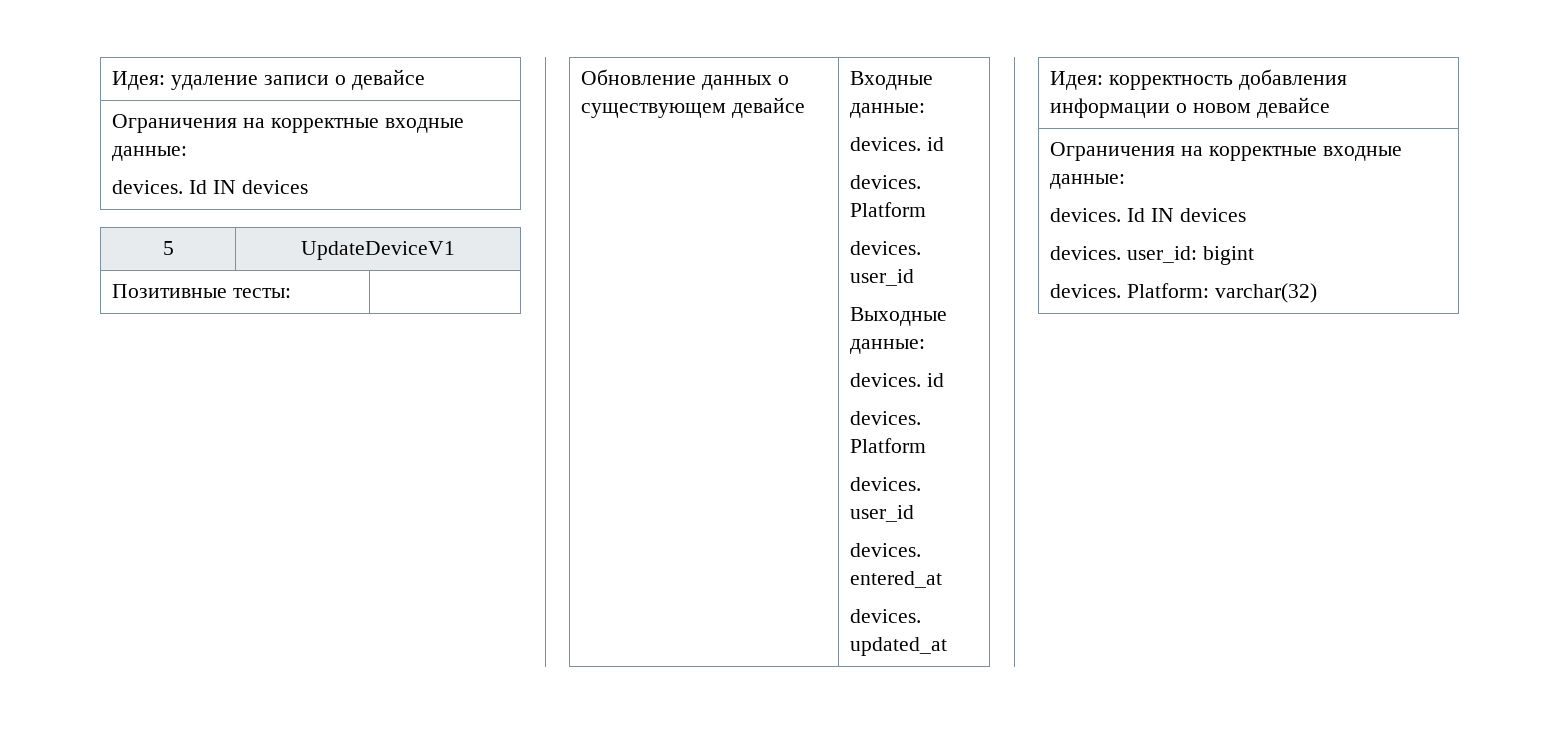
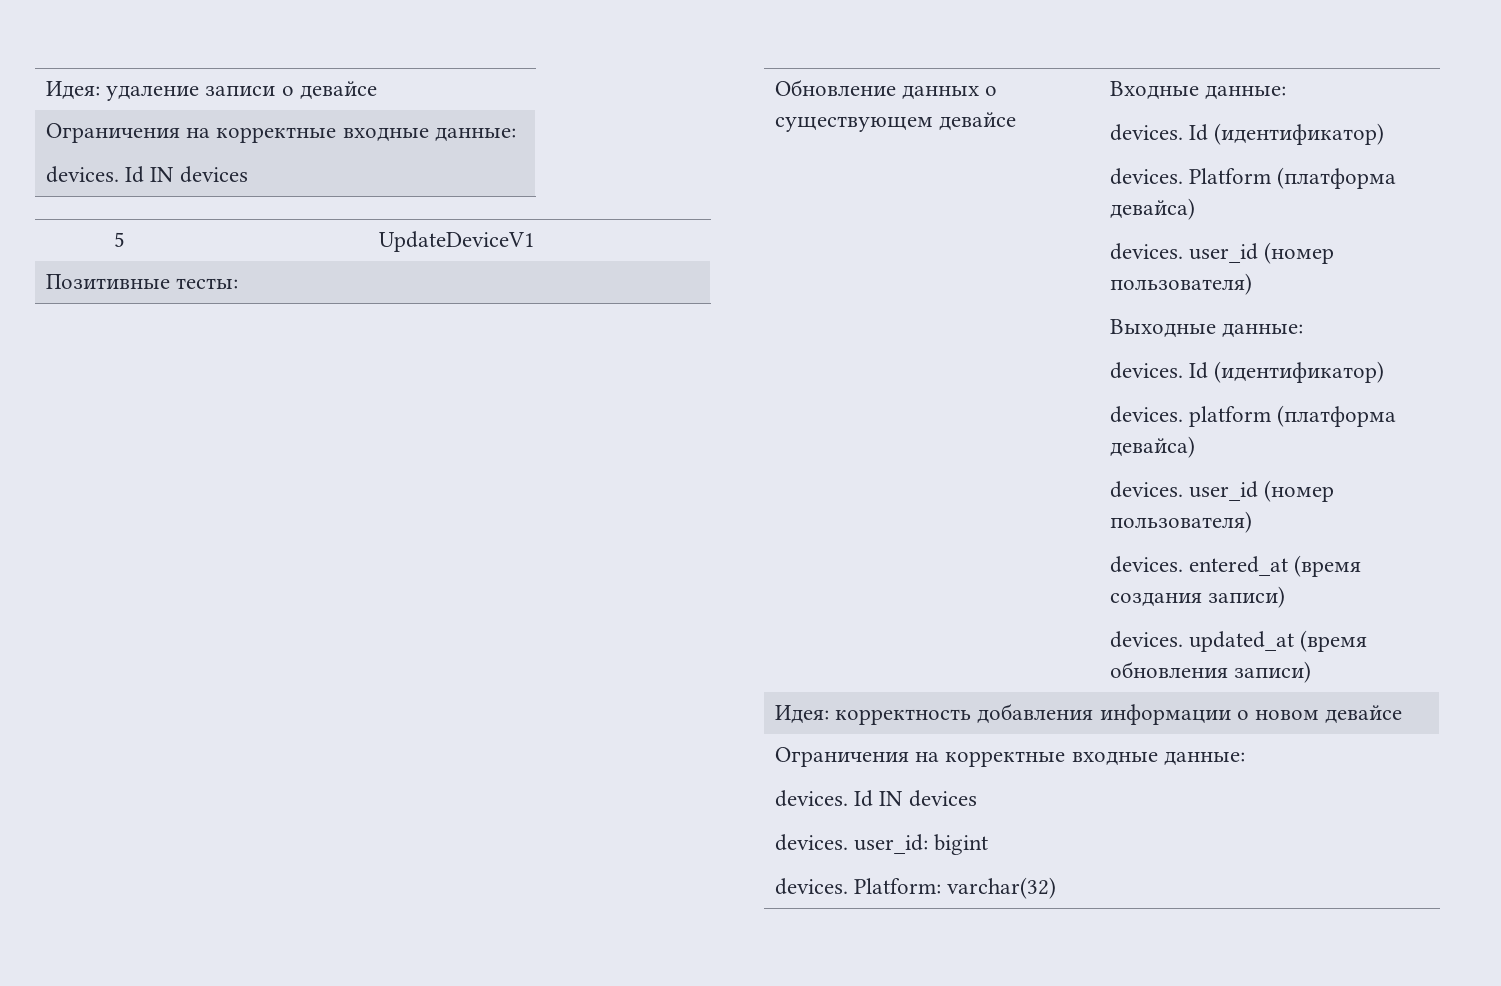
  Входные данные:
- devices. id
- devices. Platform
- devices. user_id
+ devices. Id (идентификатор)
+ devices. Platform (платформа девайса)
+ devices. user_id (номер пользователя)
  Выходные данные:
- devices. id
- devices. Platform
- devices. user_id
+ devices. Id (идентификатор)
+ devices. platform (платформа девайса)
+ devices. user_id (номер пользователя)
- devices. entered_at
+ devices. entered_at (время создания записи)
- devices. updated_at
+ devices. updated_at (время обновления записи)

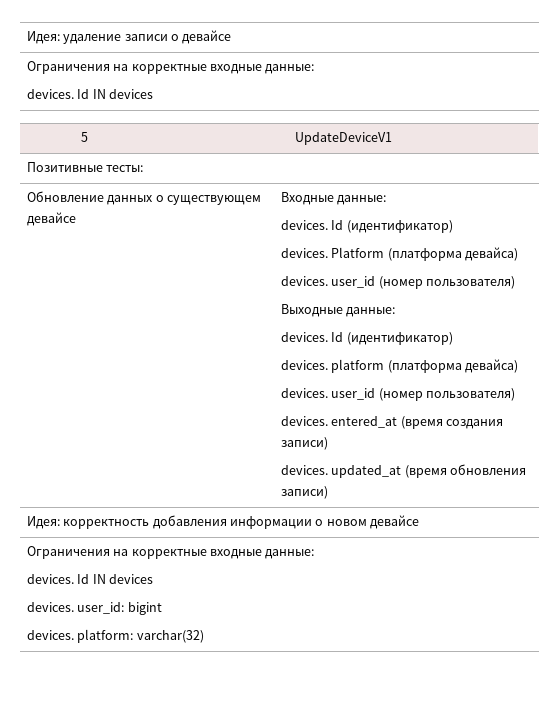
  Идея: корректность добавления информации о новом девайсе
  Ограничения на корректные входные данные:
  devices. Id IN devices
  devices. user_id: bigint
- devices. Platform: varchar(32)
+ devices. platform: varchar(32)

